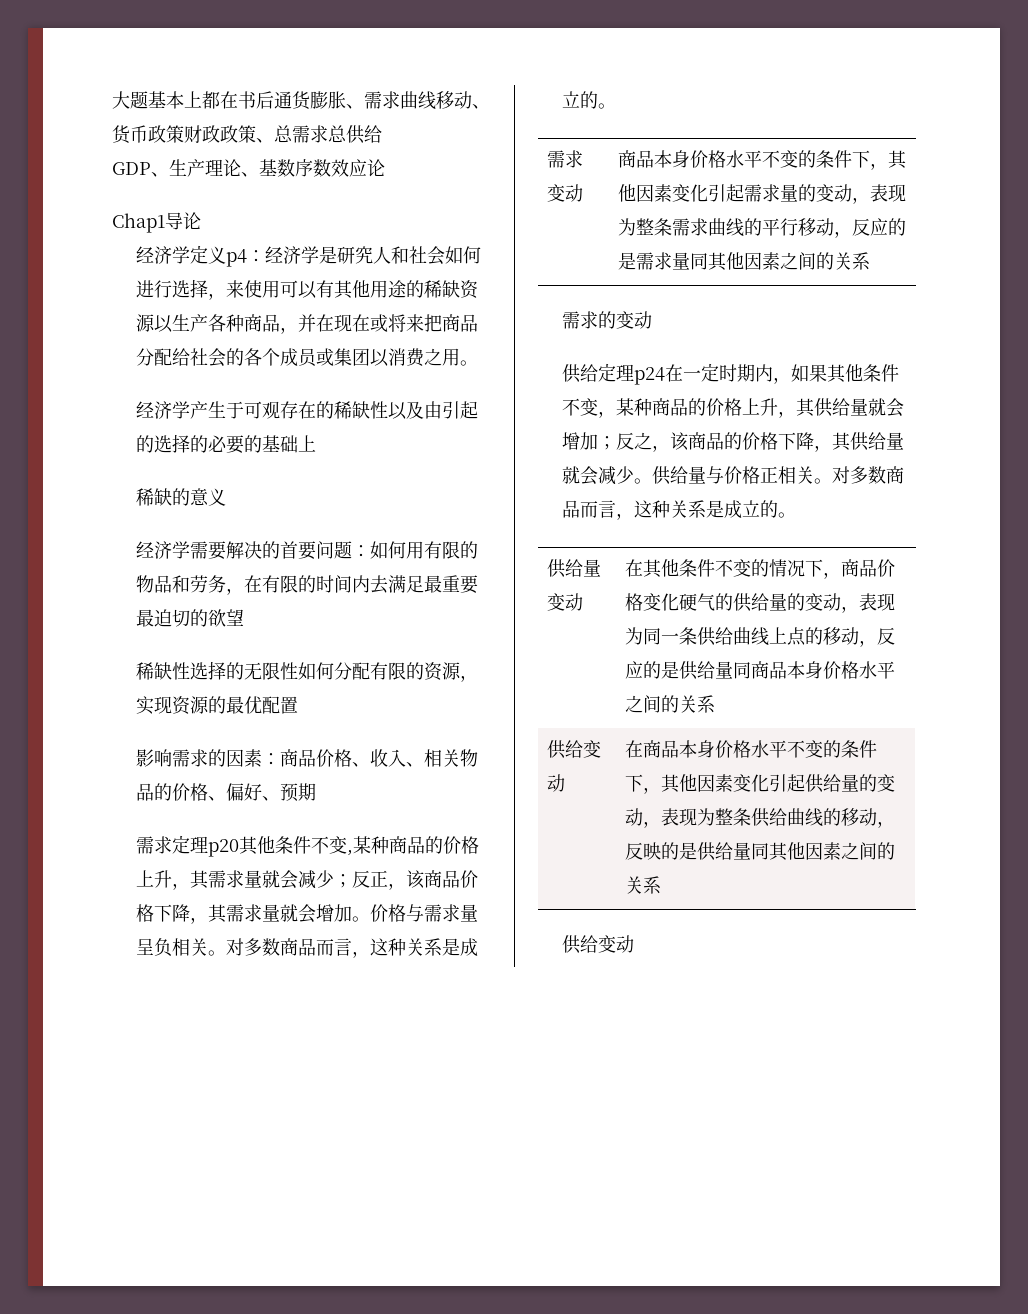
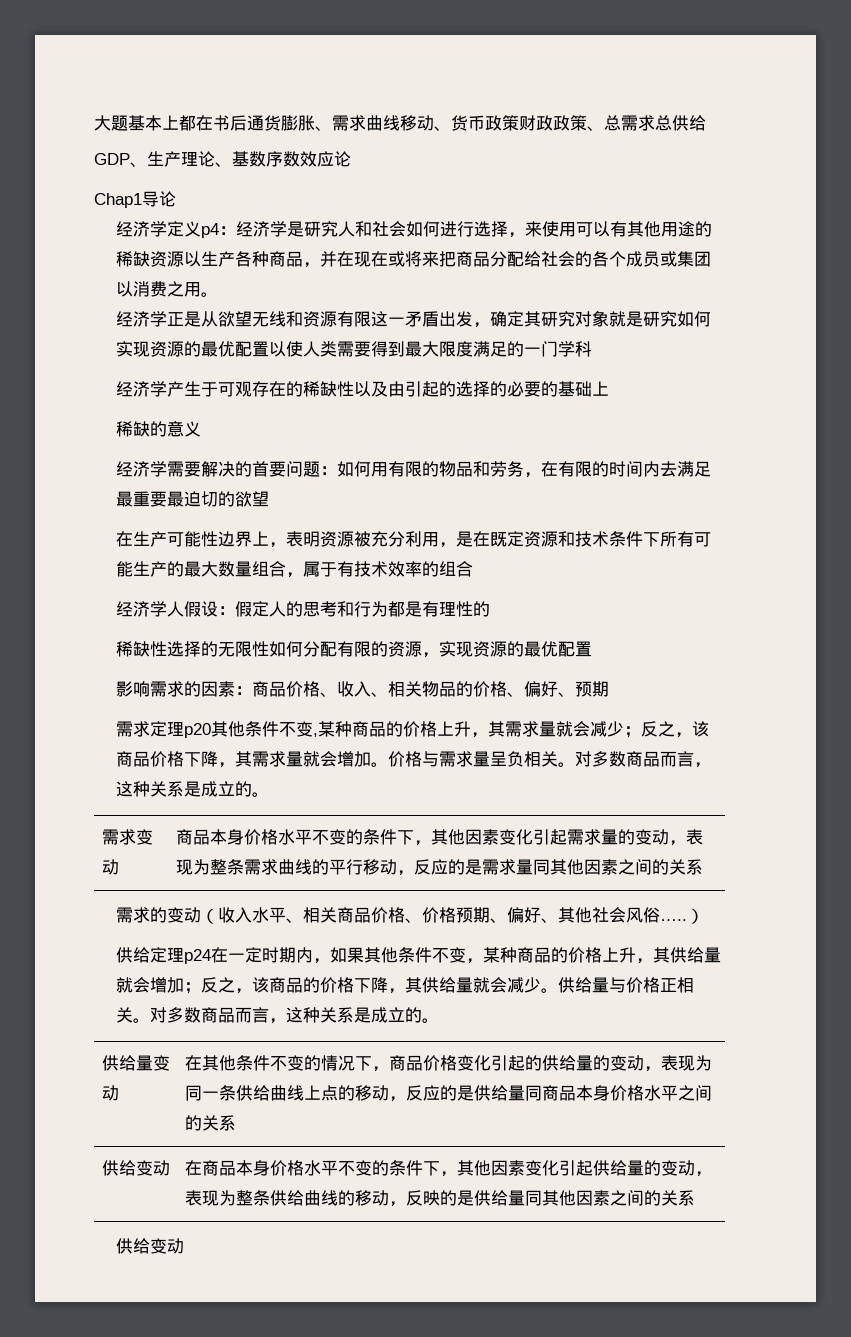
+ 经济学正是从欲望无线和资源有限这一矛盾出发，确定其研究对象就是研究如何实现资源的最优配置以使人类需要得到最大限度满足的一门学科
+ 在生产可能性边界上，表明资源被充分利用，是在既定资源和技术条件下所有可能生产的最大数量组合，属于有技术效率的组合
+ 经济学人假设：假定人的思考和行为都是有理性的
- 需求定理p20其他条件不变,某种商品的价格上升，其需求量就会减少；反正，该商品价格下降，其需求量就会增加。
+ 需求定理p20其他条件不变,某种商品的价格上升，其需求量就会减少；反之，该商品价格下降，其需求量就会增加。
- 需求的变动
+ 需求的变动（收入水平、相关商品价格、价格预期、偏好、其他社会风俗…..）
- 供给量变动 | 在其他条件不变的情况下，商品价格变化硬气的供给量的变动，表现为同一条供给曲线上点的移动，反应的是供给量同商品本身价格水平之间的关系
+ 供给量变动 | 在其他条件不变的情况下，商品价格变化引起的供给量的变动，表现为同一条供给曲线上点的移动，反应的是供给量同商品本身价格水平之间的关系

